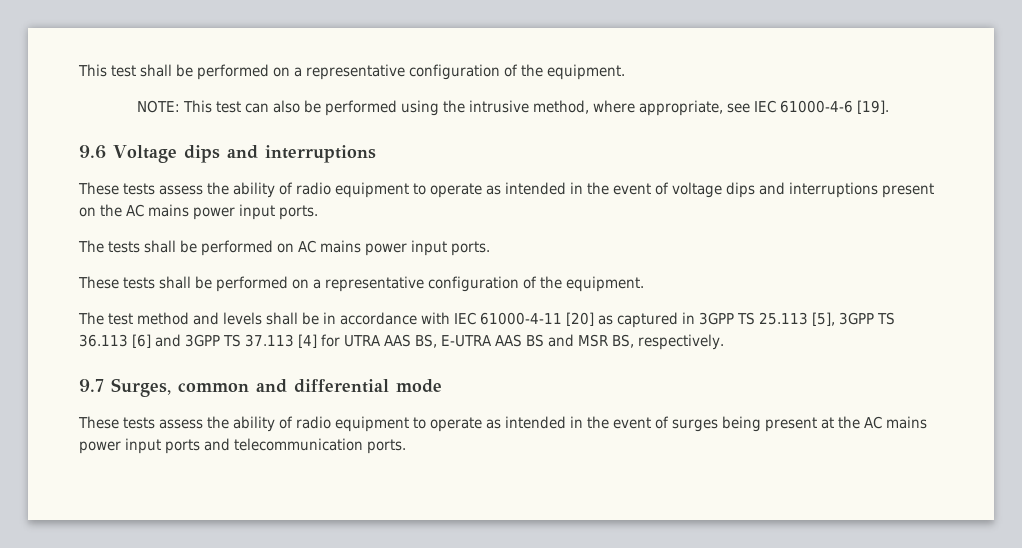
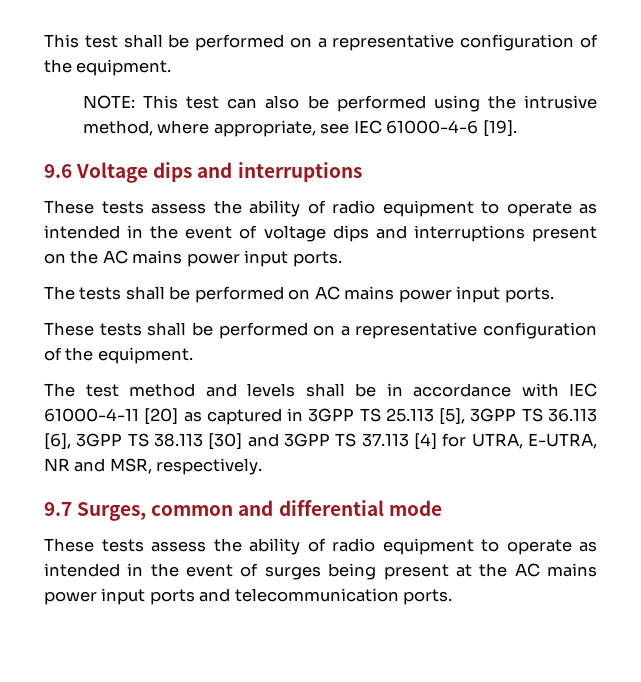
- The test method and levels shall be in accordance with IEC 61000-4-11 [20] as captured in 3GPP TS 25.113 [5], 3GPP TS 36.113 [6] and 3GPP TS 37.113 [4] for UTRA AAS BS, E-UTRA AAS BS and MSR BS, respectively.
+ The test method and levels shall be in accordance with IEC 61000-4-11 [20] as captured in 3GPP TS 25.113 [5], 3GPP TS 36.113 [6], 3GPP TS 38.113 [30] and 3GPP TS 37.113 [4] for UTRA, E-UTRA, NR and MSR, respectively.

